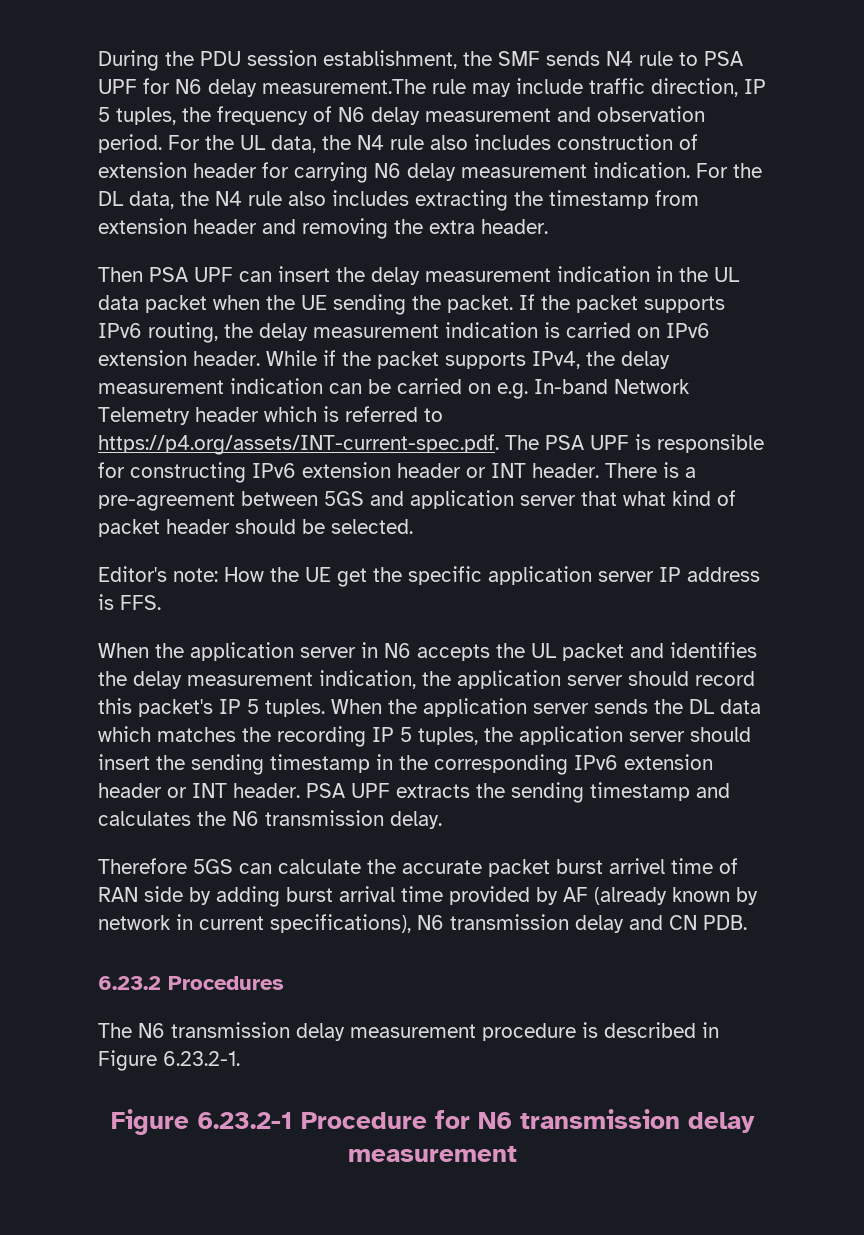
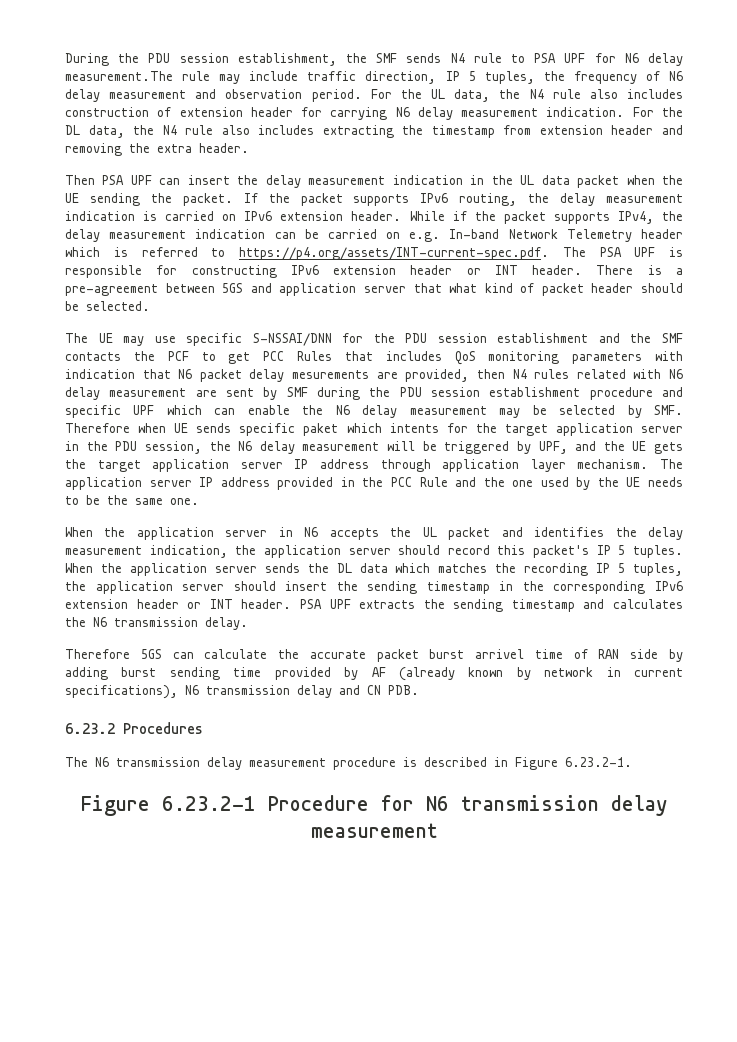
- Editor's note: How the UE get the specific application server IP address is FFS.
+ The UE may use specific S-NSSAI/DNN for the PDU session establishment and the SMF contacts the PCF to get PCC Rules that includes QoS monitoring parameters with indication that N6 packet delay mesurements are provided, then N4 rules related with N6 delay measurement are sent by SMF during the PDU session establishment procedure and specific UPF which can enable the N6 delay measurement may be selected by SMF. Therefore when UE sends specific paket which intents for the target application server in the PDU session, the N6 delay measurement will be triggered by UPF, and the UE gets the target application server IP address through application layer mechanism. The application server IP address provided in the PCC Rule and the one used by the UE needs to be the same one.
- Therefore 5GS can calculate the accurate packet burst arrivel time of RAN side by adding burst arrival time provided by AF (already known by network in current specifications), N6 transmission delay and CN PDB.
+ Therefore 5GS can calculate the accurate packet burst arrivel time of RAN side by adding burst sending time provided by AF (already known by network in current specifications), N6 transmission delay and CN PDB.

